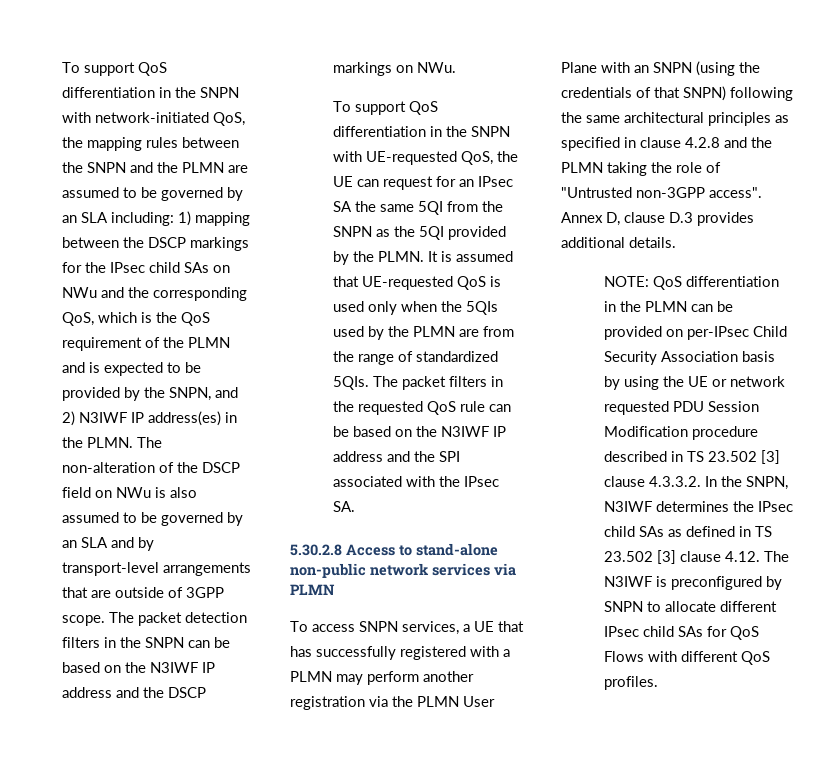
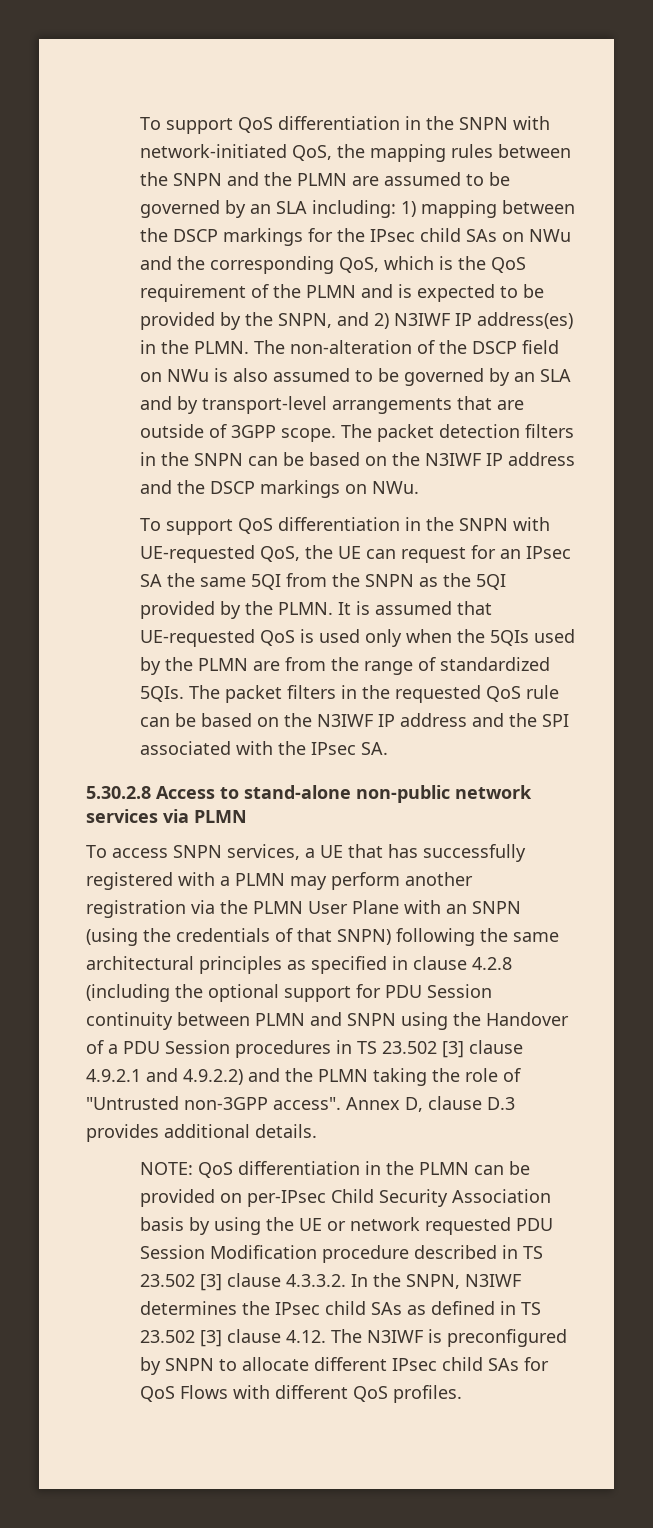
- To access SNPN services, a UE that has successfully registered with a PLMN may perform another registration via the PLMN User Plane with an SNPN (using the credentials of that SNPN) following the same architectural principles as specified in clause 4.2.8 and the PLMN taking the role of "Untrusted non-3GPP access".
+ To access SNPN services, a UE that has successfully registered with a PLMN may perform another registration via the PLMN User Plane with an SNPN (using the credentials of that SNPN) following the same architectural principles as specified in clause 4.2.8 (including the optional support for PDU Session continuity between PLMN and SNPN using the Handover of a PDU Session procedures in TS 23.502 [3] clause 4.9.2.1 and 4.9.2.2) and the PLMN taking the role of "Untrusted non-3GPP access".

